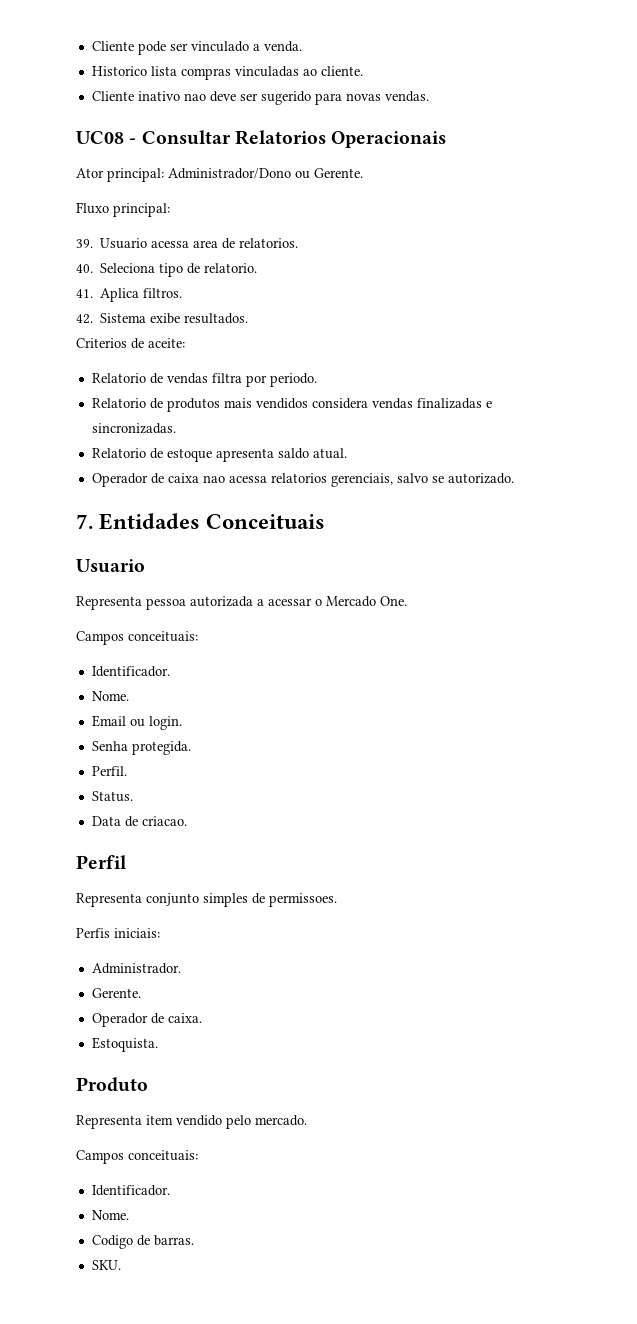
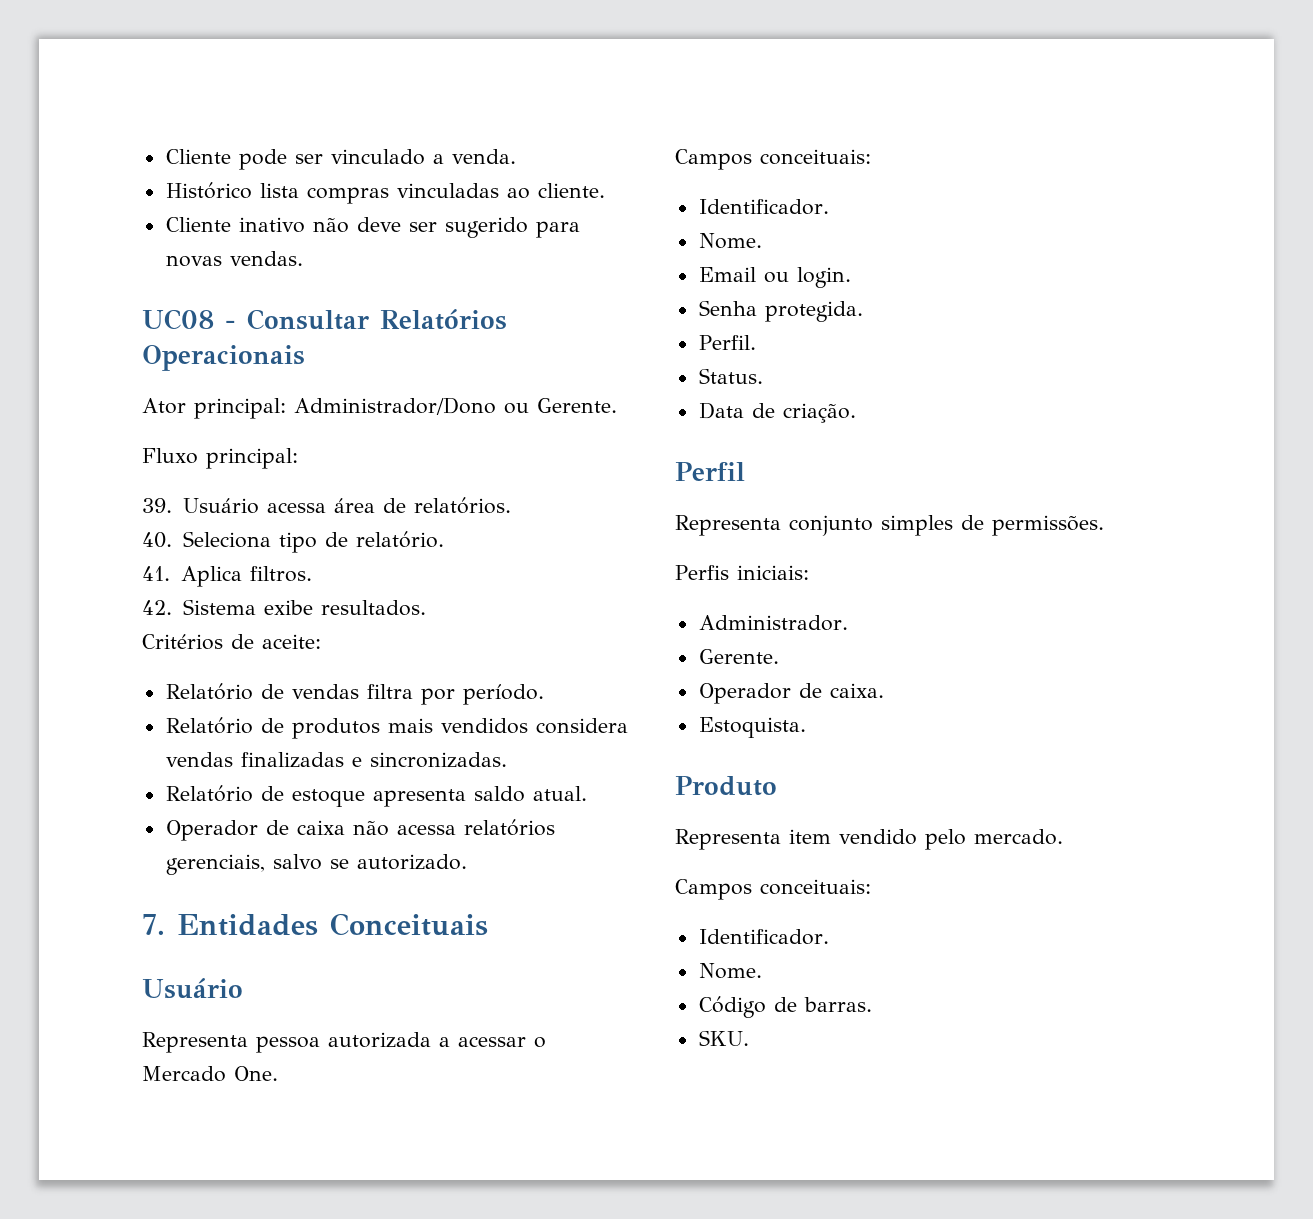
- Historico lista compras vinculadas ao cliente.
+ Histórico lista compras vinculadas ao cliente.
- Cliente inativo nao deve ser sugerido para novas vendas.
+ Cliente inativo não deve ser sugerido para novas vendas.
- UC08 - Consultar Relatorios Operacionais
+ UC08 - Consultar Relatórios Operacionais
- 39. Usuario acessa area de relatorios.
+ 39. Usuário acessa área de relatórios.
- 40. Seleciona tipo de relatorio.
+ 40. Seleciona tipo de relatório.
- Criterios de aceite:
+ Critérios de aceite:
- Relatorio de vendas filtra por periodo.
- Relatorio de produtos mais vendidos considera vendas finalizadas e sincronizadas.
+ Relatório de vendas filtra por período.
+ Relatório de produtos mais vendidos considera vendas finalizadas e sincronizadas.
- Relatorio de estoque apresenta saldo atual.
+ Relatório de estoque apresenta saldo atual.
- Operador de caixa nao acessa relatorios gerenciais, salvo se autorizado.
+ Operador de caixa não acessa relatórios gerenciais, salvo se autorizado.
  7. Entidades Conceituais
- Usuario
+ Usuário
- Data de criacao.
+ Data de criação.
- Representa conjunto simples de permissoes.
+ Representa conjunto simples de permissões.
- Codigo de barras.
+ Código de barras.

